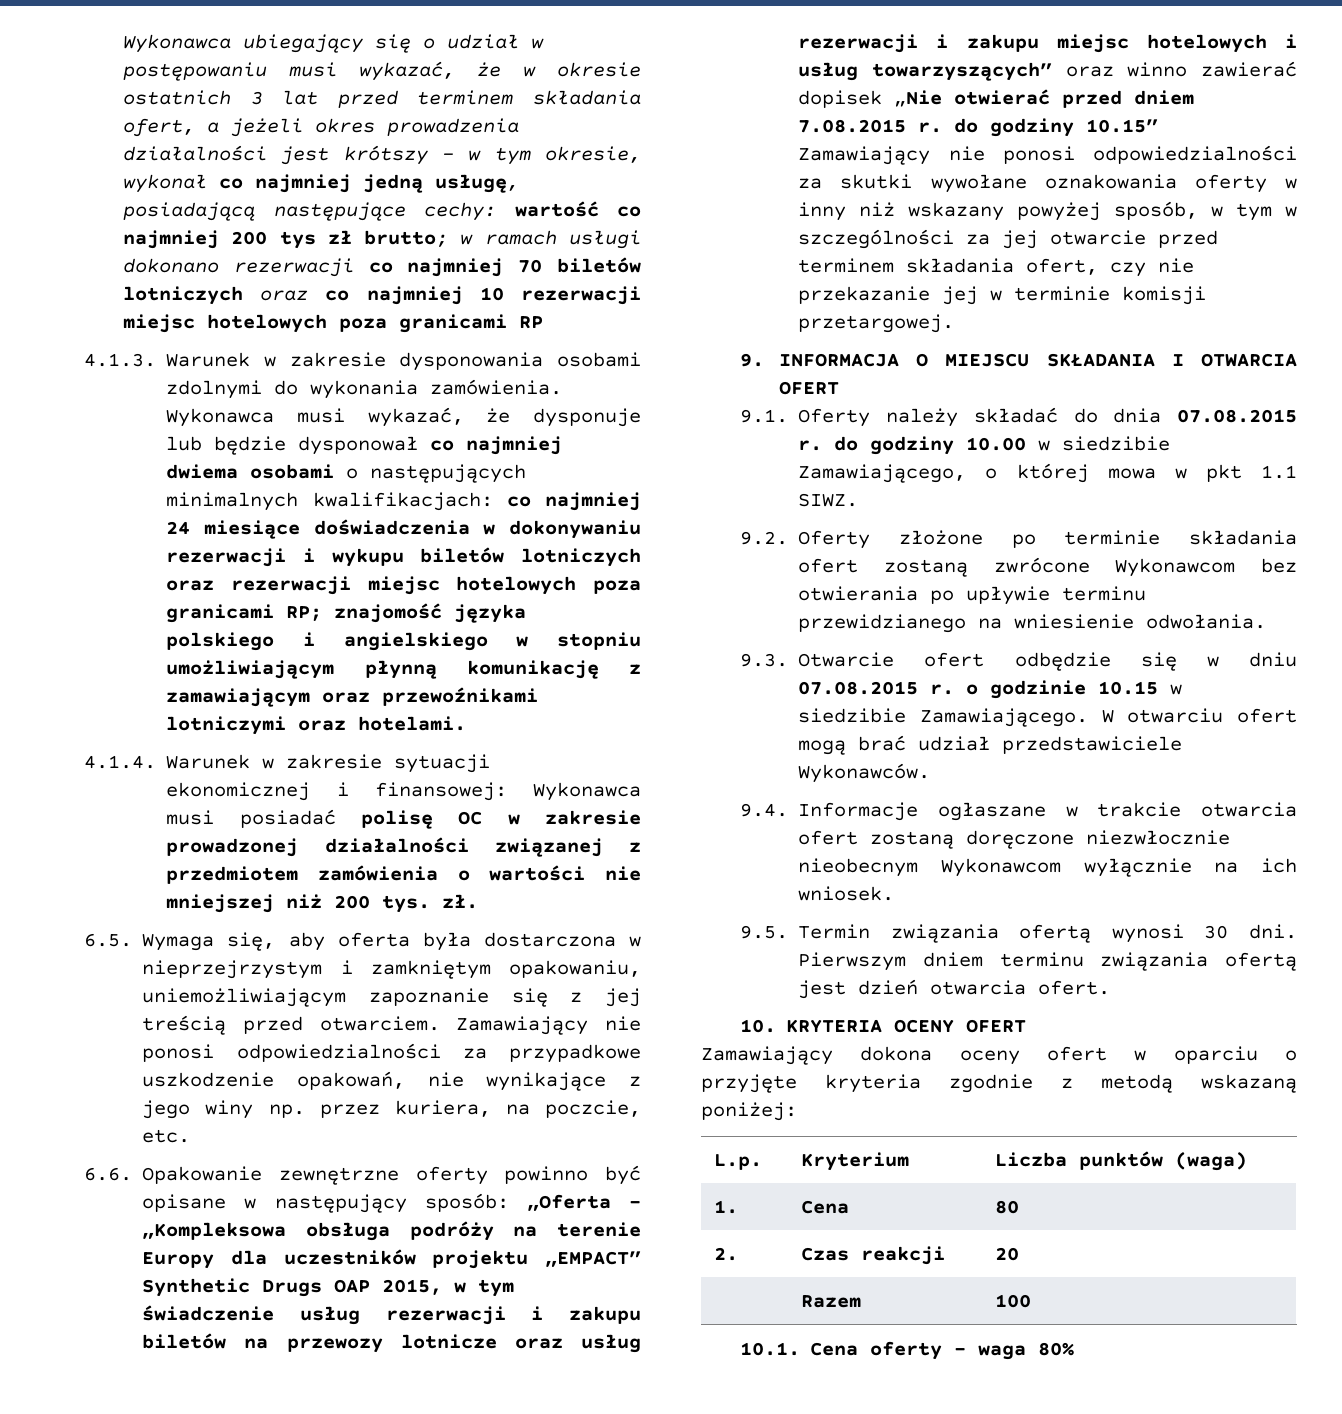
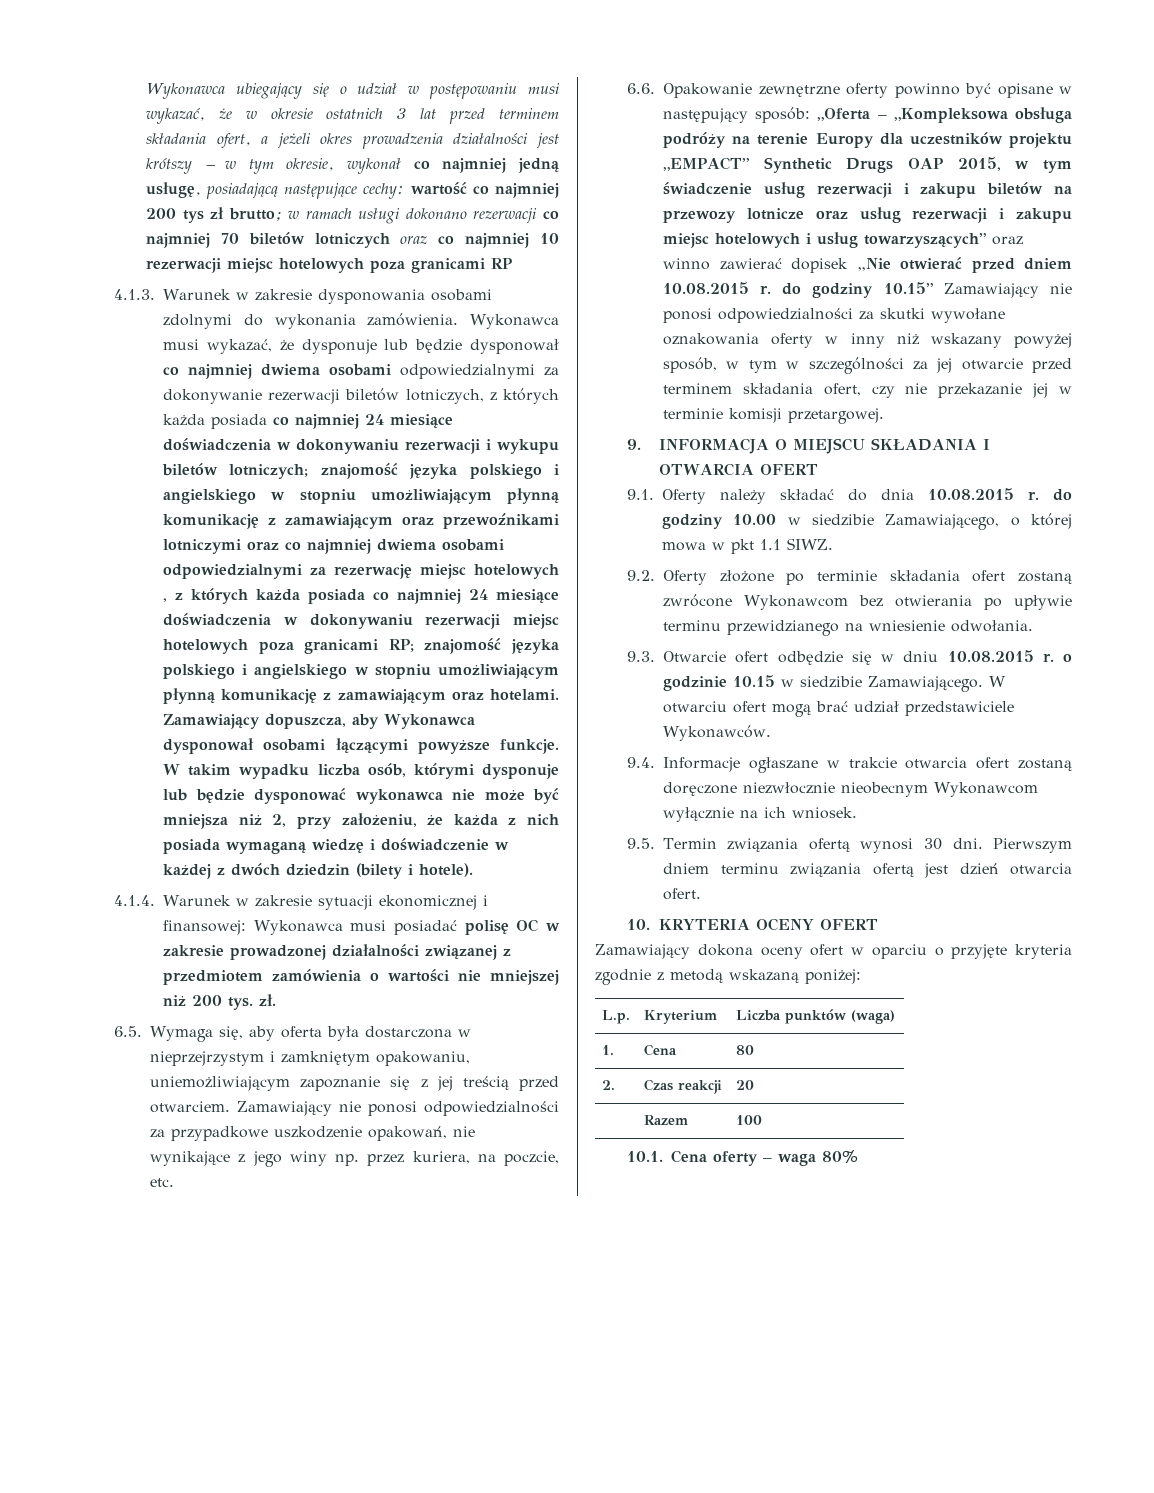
- Wykonawca musi wykazać, że dysponuje lub będzie dysponował co najmniej dwiema osobami o następujących minimalnych kwalifikacjach: co najmniej 24 miesiące doświadczenia w dokonywaniu rezerwacji i wykupu biletów lotniczych oraz rezerwacji miejsc hotelowych poza granicami RP; znajomość języka polskiego i angielskiego w stopniu umożliwiającym płynną komunikację z zamawiającym oraz przewoźnikami lotniczymi oraz hotelami.
+ Wykonawca musi wykazać, że dysponuje lub będzie dysponował co najmniej dwiema osobami odpowiedzialnymi za dokonywanie rezerwacji biletów lotniczych, z których każda posiada co najmniej 24 miesiące doświadczenia w dokonywaniu rezerwacji i wykupu biletów lotniczych; znajomość języka polskiego i angielskiego w stopniu umożliwiającym płynną komunikację z zamawiającym oraz przewoźnikami lotniczymi oraz co najmniej dwiema osobami odpowiedzialnymi za rezerwację miejsc hotelowych , z których każda posiada co najmniej 24 miesiące doświadczenia w dokonywaniu rezerwacji miejsc hotelowych poza granicami RP; znajomość języka polskiego i angielskiego w stopniu umożliwiającym płynną komunikację z zamawiającym oraz hotelami. Zamawiający dopuszcza, aby Wykonawca dysponował osobami łączącymi powyższe funkcje. W takim wypadku liczba osób, którymi dysponuje lub będzie dysponować wykonawca nie może być mniejsza niż 2, przy założeniu, że każda z nich posiada wymaganą wiedzę i doświadczenie w każdej z dwóch dziedzin (bilety i hotele).
- „Oferta – „Kompleksowa obsługa podróży na terenie Europy dla uczestników projektu „EMPACT” Synthetic Drugs OAP 2015, w tym świadczenie usług rezerwacji i zakupu biletów na przewozy lotnicze oraz usług rezerwacji i zakupu miejsc hotelowych i usług towarzyszących” oraz winno zawierać dopisek „Nie otwierać przed dniem 7.08.2015 r. do godziny 10.15” Zamawiający nie ponosi odpowiedzialności za skutki wywołane oznakowania oferty w inny niż wskazany powyżej sposób, w tym w szczególności za jej otwarcie przed terminem składania ofert, czy nie przekazanie jej w terminie komisji przetargowej.
+ „Oferta – „Kompleksowa obsługa podróży na terenie Europy dla uczestników projektu „EMPACT” Synthetic Drugs OAP 2015, w tym świadczenie usług rezerwacji i zakupu biletów na przewozy lotnicze oraz usług rezerwacji i zakupu miejsc hotelowych i usług towarzyszących” oraz winno zawierać dopisek „Nie otwierać przed dniem 10.08.2015 r. do godziny 10.15” Zamawiający nie ponosi odpowiedzialności za skutki wywołane oznakowania oferty w inny niż wskazany powyżej sposób, w tym w szczególności za jej otwarcie przed terminem składania ofert, czy nie przekazanie jej w terminie komisji przetargowej.
- 9.1. Oferty należy składać do dnia 07.08.2015 r. do godziny 10.00 w siedzibie Zamawiającego, o której mowa w pkt 1.1 SIWZ.
+ 9.1. Oferty należy składać do dnia 10.08.2015 r. do godziny 10.00 w siedzibie Zamawiającego, o której mowa w pkt 1.1 SIWZ.
- 9.3. Otwarcie ofert odbędzie się w dniu 07.08.2015 r. o godzinie 10.15 w siedzibie Zamawiającego.
+ 9.3. Otwarcie ofert odbędzie się w dniu 10.08.2015 r. o godzinie 10.15 w siedzibie Zamawiającego.

